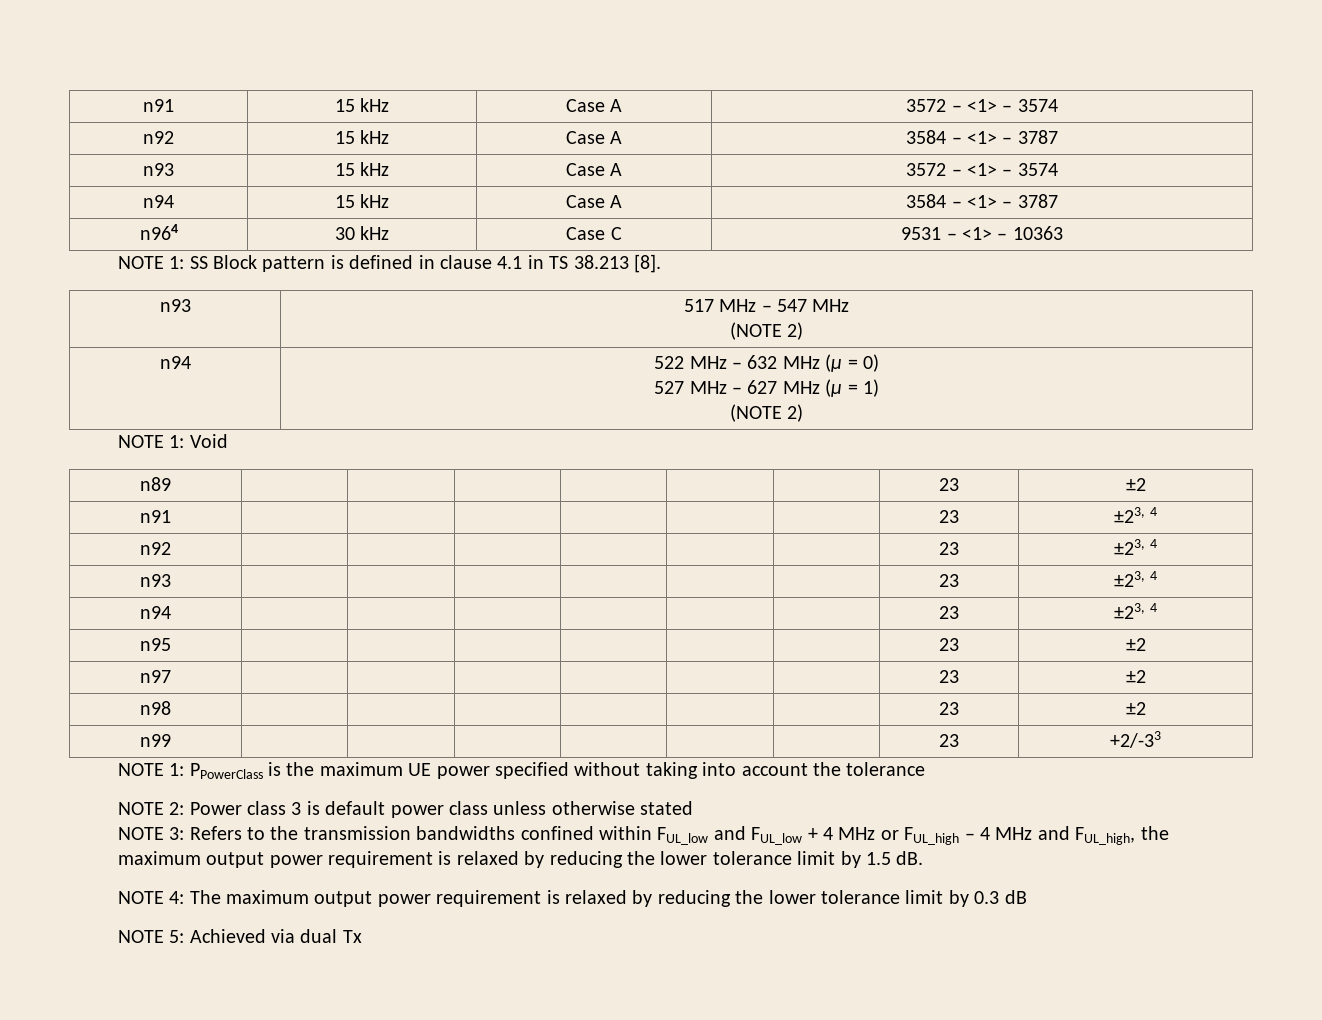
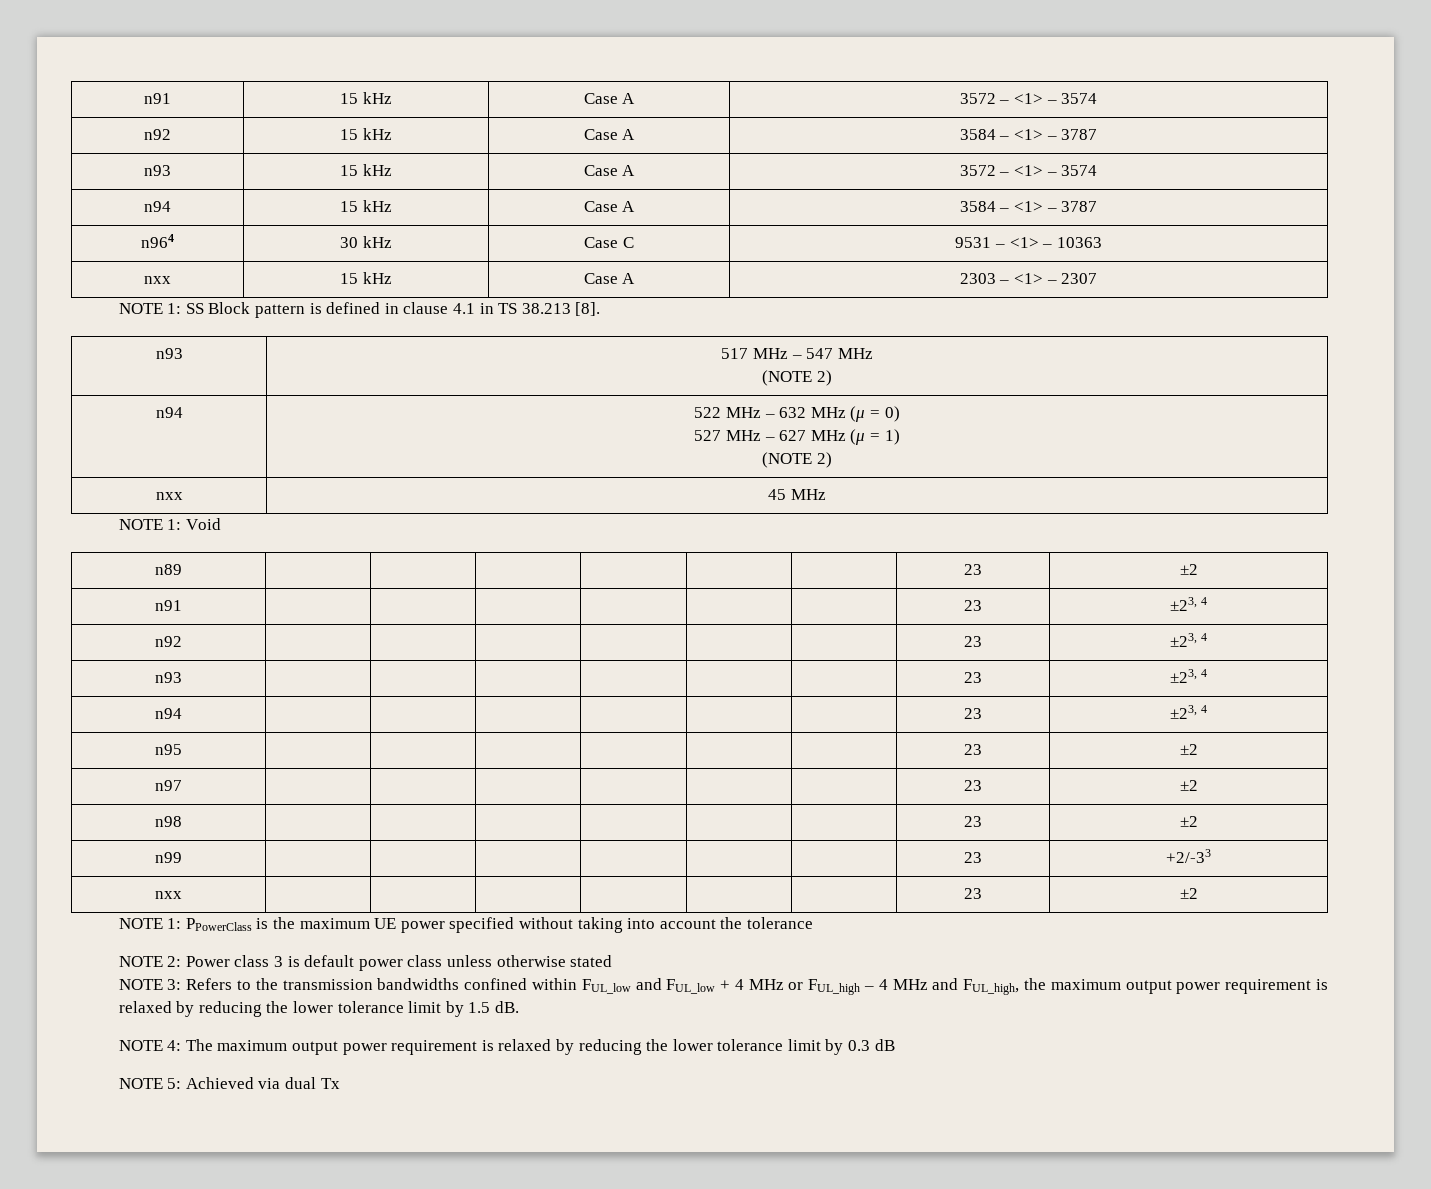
+ nxx | 15 kHz | Case A | 2303 – <1> – 2307
+ nxx | 45 MHz
+ nxx | | | | | | | 23 | ±2

